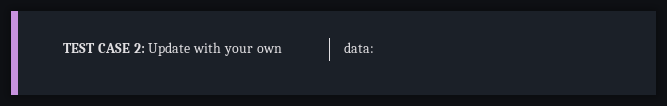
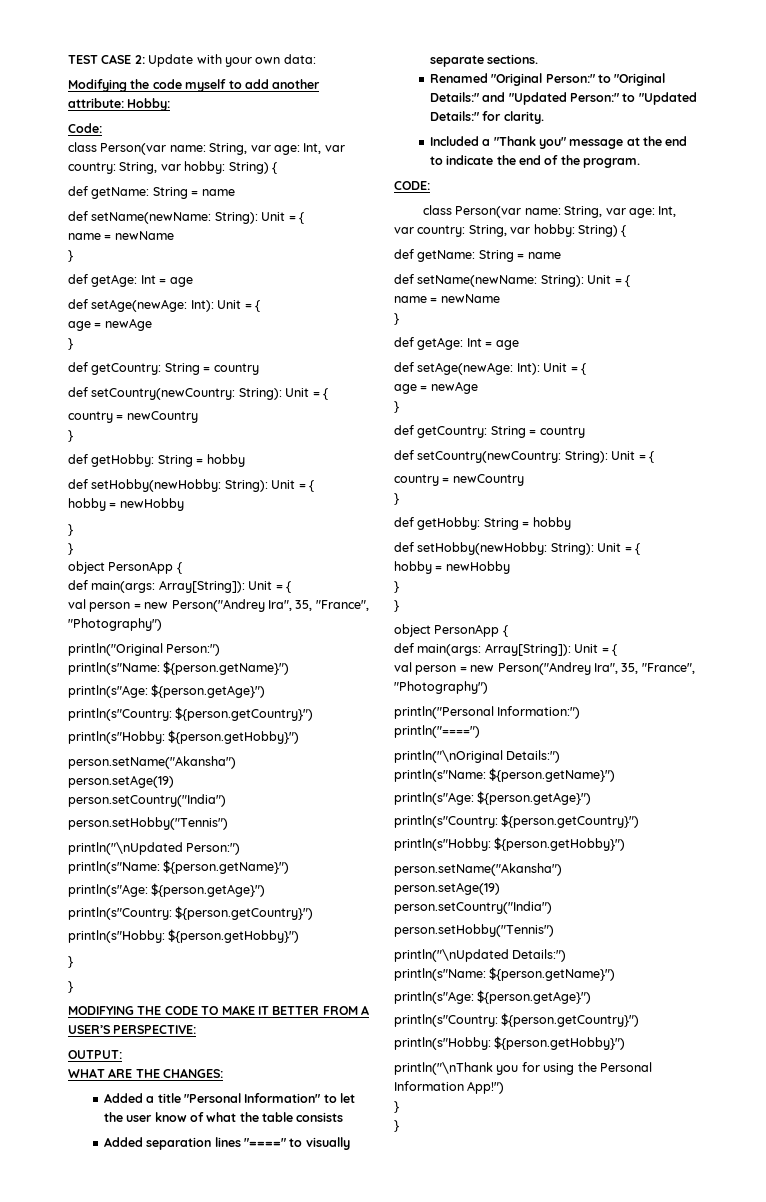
+ Modifying the code myself to add another attribute: Hobby:
+ Code:
+ class Person(var name: String, var age: Int, var country: String, var hobby: String) {
+ def getName: String = name
+ def setName(newName: String): Unit = {
+ name = newName
+ }
+ def getAge: Int = age
+ def setAge(newAge: Int): Unit = {
+ age = newAge
+ }
+ def getCountry: String = country
+ def setCountry(newCountry: String): Unit = {
+ country = newCountry
+ }
+ def getHobby: String = hobby
+ def setHobby(newHobby: String): Unit = {
+ hobby = newHobby
+ }
+ }
+ object PersonApp {
+ def main(args: Array[String]): Unit = {
+ val person = new Person("Andrey Ira", 35, "France", "Photography")
+ println("Original Person:")
+ println(s"Name: ${person.getName}")
+ println(s"Age: ${person.getAge}")
+ println(s"Country: ${person.getCountry}")
+ println(s"Hobby: ${person.getHobby}")
+ person.setName("Akansha")
+ person.setAge(19)
+ person.setCountry("India")
+ person.setHobby("Tennis")
+ println("\nUpdated Person:")
+ println(s"Name: ${person.getName}")
+ println(s"Age: ${person.getAge}")
+ println(s"Country: ${person.getCountry}")
+ println(s"Hobby: ${person.getHobby}")
+ }
+ }
+ MODIFYING THE CODE TO MAKE IT BETTER FROM A USER’S PERSPECTIVE:
+ OUTPUT:
+ WHAT ARE THE CHANGES:
+ Added a title "Personal Information" to let the user know of what the table consists
+ Added separation lines "====" to visually separate sections.
+ Renamed "Original Person:" to "Original Details:" and "Updated Person:" to "Updated Details:" for clarity.
+ Included a "Thank you" message at the end to indicate the end of the program.
+ CODE:
+ class Person(var name: String, var age: Int, var country: String, var hobby: String) {
+ def getName: String = name
+ def setName(newName: String): Unit = {
+ name = newName
+ }
+ def getAge: Int = age
+ def setAge(newAge: Int): Unit = {
+ age = newAge
+ }
+ def getCountry: String = country
+ def setCountry(newCountry: String): Unit = {
+ country = newCountry
+ }
+ def getHobby: String = hobby
+ def setHobby(newHobby: String): Unit = {
+ hobby = newHobby
+ }
+ }
+ object PersonApp {
+ def main(args: Array[String]): Unit = {
+ val person = new Person("Andrey Ira", 35, "France", "Photography")
+ println("Personal Information:")
+ println("====")
+ println("\nOriginal Details:")
+ println(s"Name: ${person.getName}")
+ println(s"Age: ${person.getAge}")
+ println(s"Country: ${person.getCountry}")
+ println(s"Hobby: ${person.getHobby}")
+ person.setName("Akansha")
+ person.setAge(19)
+ person.setCountry("India")
+ person.setHobby("Tennis")
+ println("\nUpdated Details:")
+ println(s"Name: ${person.getName}")
+ println(s"Age: ${person.getAge}")
+ println(s"Country: ${person.getCountry}")
+ println(s"Hobby: ${person.getHobby}")
+ println("\nThank you for using the Personal Information App!")
+ }
+ }

